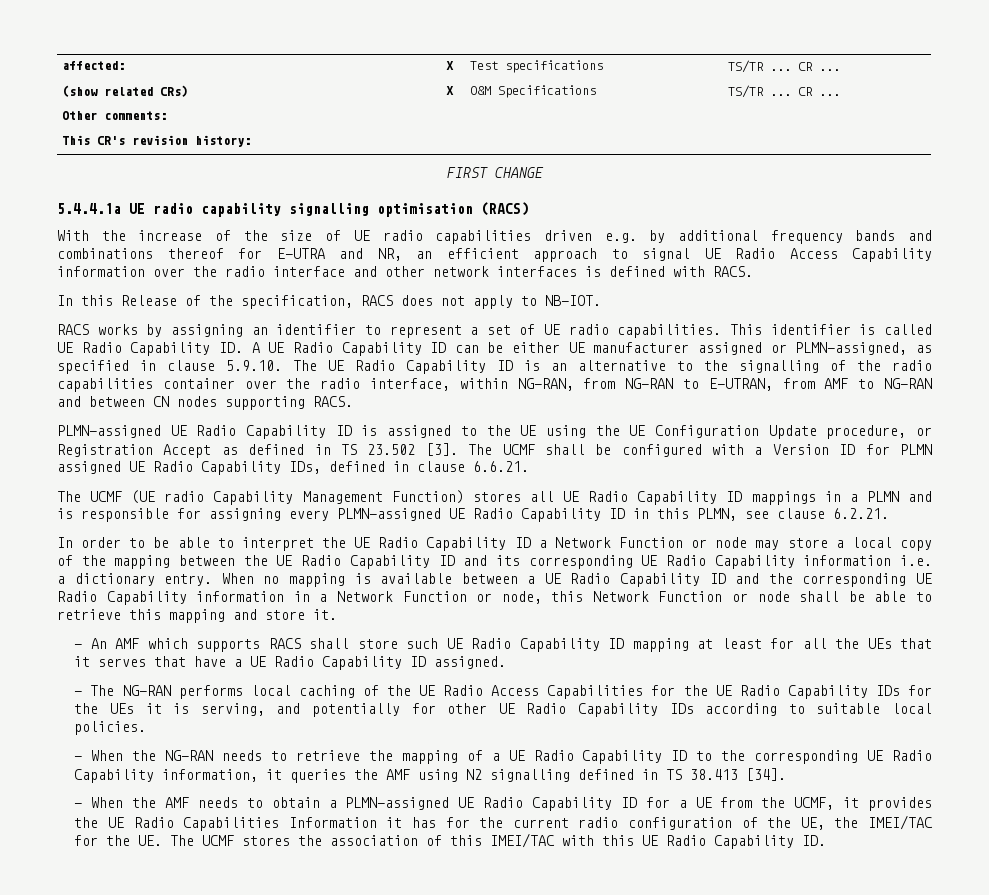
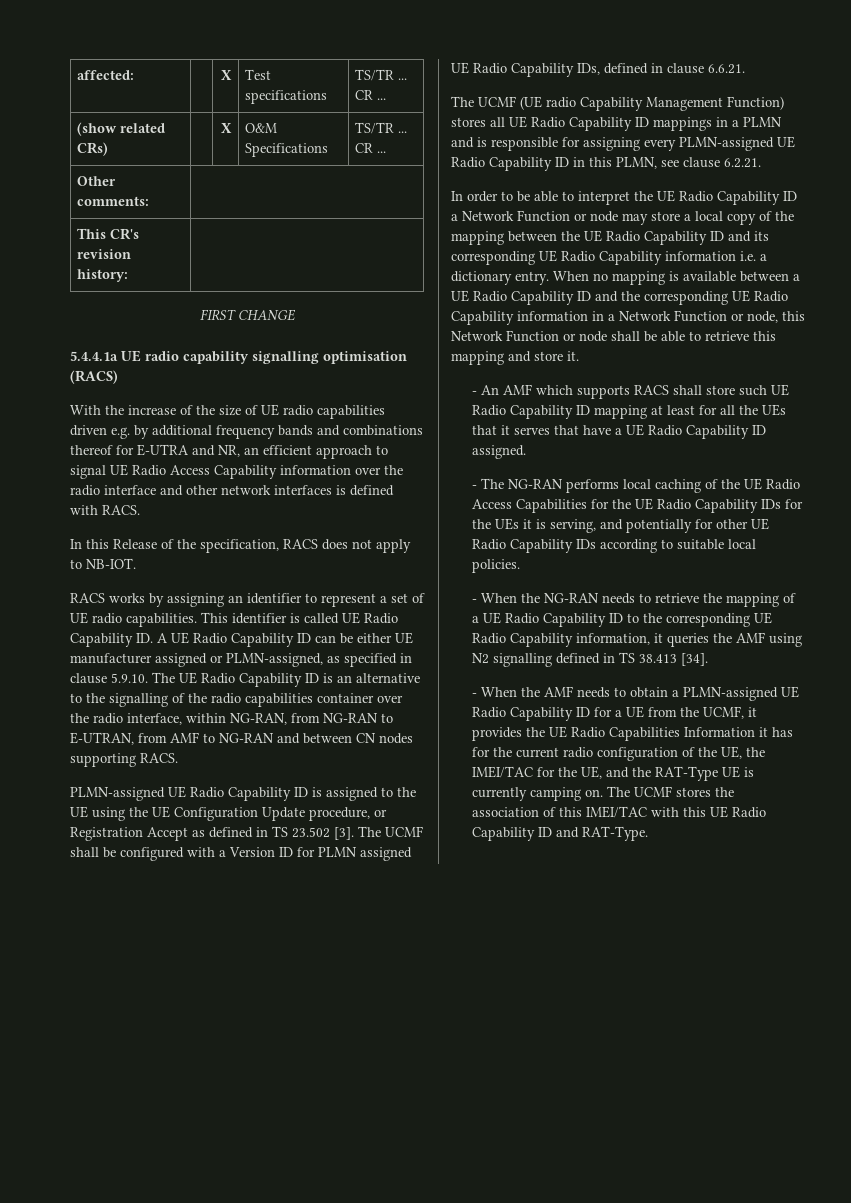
- - When the AMF needs to obtain a PLMN-assigned UE Radio Capability ID for a UE from the UCMF, it provides the UE Radio Capabilities Information it has for the current radio configuration of the UE, the IMEI/TAC for the UE. The UCMF stores the association of this IMEI/TAC with this UE Radio Capability ID.
+ - When the AMF needs to obtain a PLMN-assigned UE Radio Capability ID for a UE from the UCMF, it provides the UE Radio Capabilities Information it has for the current radio configuration of the UE, the IMEI/TAC for the UE, and the RAT-Type UE is currently camping on. The UCMF stores the association of this IMEI/TAC with this UE Radio Capability ID and RAT-Type.

